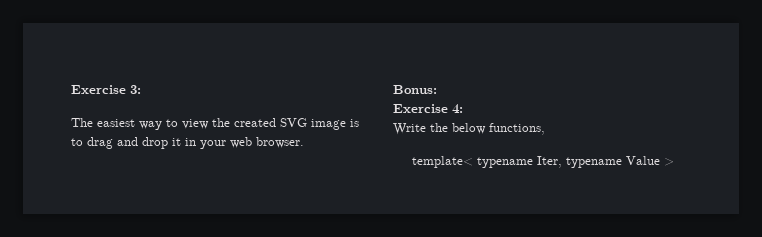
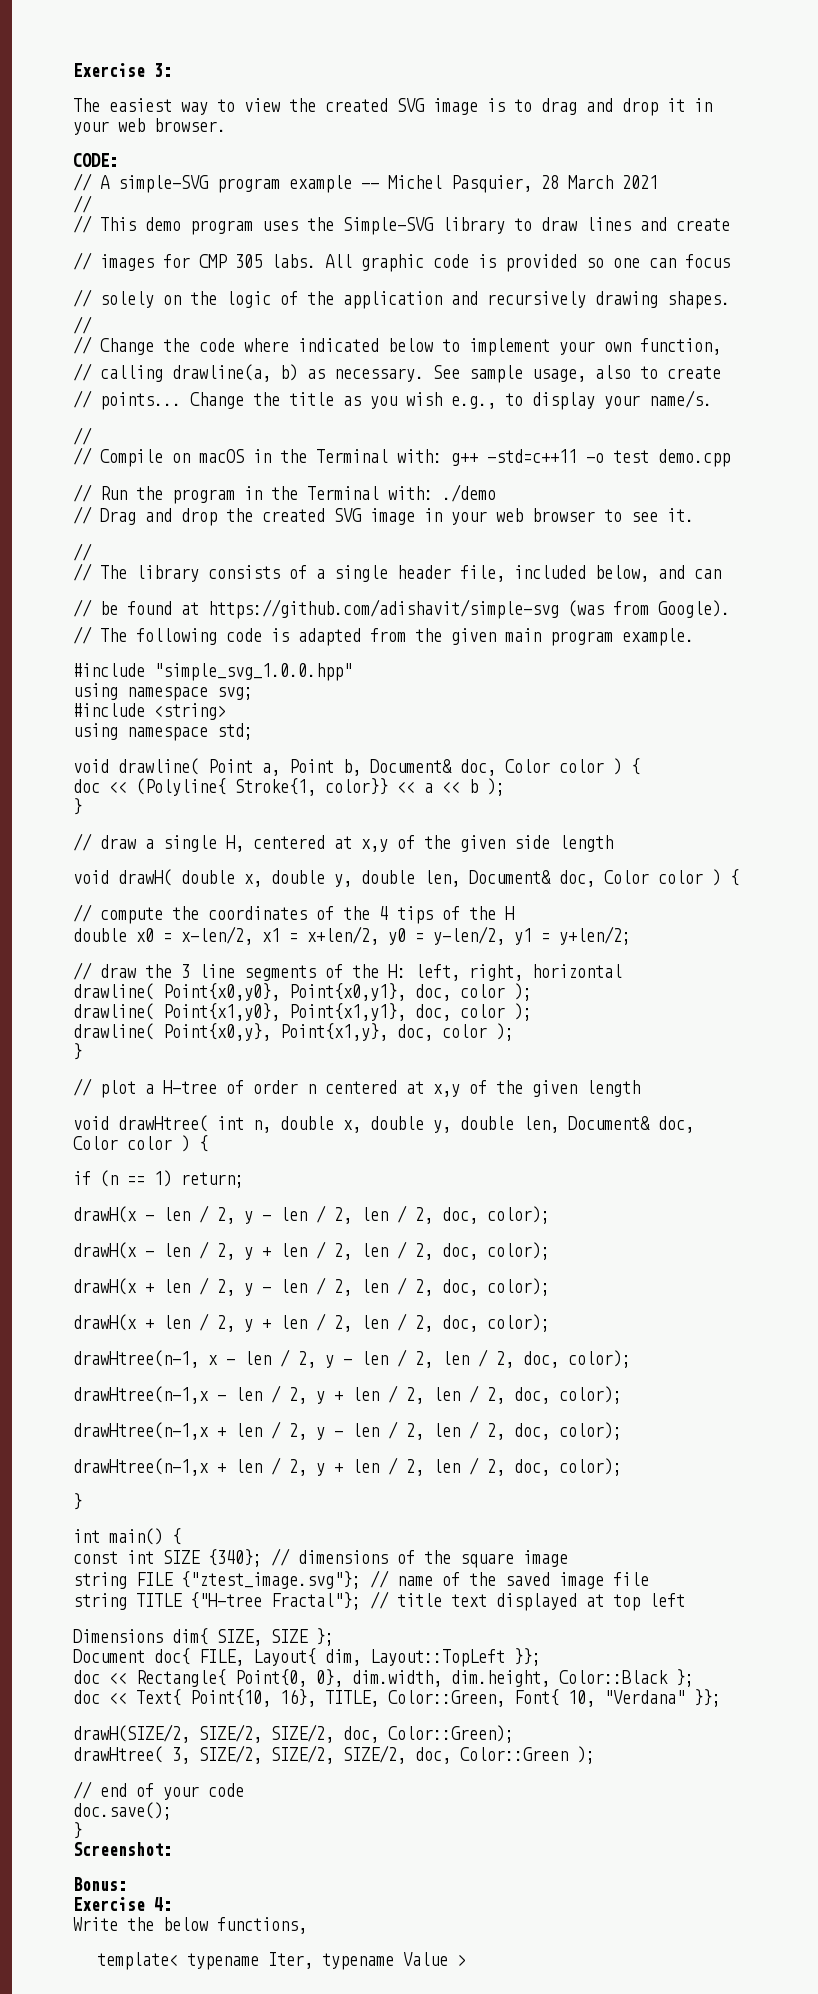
+ CODE:
+ // A simple-SVG program example -- Michel Pasquier, 28 March 2021
+ //
+ // This demo program uses the Simple-SVG library to draw lines and create
+ // images for CMP 305 labs. All graphic code is provided so one can focus
+ // solely on the logic of the application and recursively drawing shapes.
+ //
+ // Change the code where indicated below to implement your own function,
+ // calling drawline(a, b) as necessary. See sample usage, also to create
+ // points... Change the title as you wish e.g., to display your name/s.
+ //
+ // Compile on macOS in the Terminal with: g++ -std=c++11 -o test demo.cpp
+ // Run the program in the Terminal with: ./demo
+ // Drag and drop the created SVG image in your web browser to see it.
+ //
+ // The library consists of a single header file, included below, and can
+ // be found at https://github.com/adishavit/simple-svg (was from Google).
+ // The following code is adapted from the given main program example.
+ #include "simple_svg_1.0.0.hpp"
+ using namespace svg;
+ #include <string>
+ using namespace std;
+ void drawline( Point a, Point b, Document& doc, Color color ) {
+ doc << (Polyline{ Stroke{1, color}} << a << b );
+ }
+ // draw a single H, centered at x,y of the given side length
+ void drawH( double x, double y, double len, Document& doc, Color color ) {
+ // compute the coordinates of the 4 tips of the H
+ double x0 = x-len/2, x1 = x+len/2, y0 = y-len/2, y1 = y+len/2;
+ // draw the 3 line segments of the H: left, right, horizontal
+ drawline( Point{x0,y0}, Point{x0,y1}, doc, color );
+ drawline( Point{x1,y0}, Point{x1,y1}, doc, color );
+ drawline( Point{x0,y}, Point{x1,y}, doc, color );
+ }
+ // plot a H-tree of order n centered at x,y of the given length
+ void drawHtree( int n, double x, double y, double len, Document& doc, Color color ) {
+ if (n == 1) return;
+ drawH(x - len / 2, y - len / 2, len / 2, doc, color);
+ drawH(x - len / 2, y + len / 2, len / 2, doc, color);
+ drawH(x + len / 2, y - len / 2, len / 2, doc, color);
+ drawH(x + len / 2, y + len / 2, len / 2, doc, color);
+ drawHtree(n-1, x - len / 2, y - len / 2, len / 2, doc, color);
+ drawHtree(n-1,x - len / 2, y + len / 2, len / 2, doc, color);
+ drawHtree(n-1,x + len / 2, y - len / 2, len / 2, doc, color);
+ drawHtree(n-1,x + len / 2, y + len / 2, len / 2, doc, color);
+ }
+ int main() {
+ const int SIZE {340}; // dimensions of the square image
+ string FILE {"ztest_image.svg"}; // name of the saved image file
+ string TITLE {"H-tree Fractal"}; // title text displayed at top left
+ Dimensions dim{ SIZE, SIZE };
+ Document doc{ FILE, Layout{ dim, Layout::TopLeft }};
+ doc << Rectangle{ Point{0, 0}, dim.width, dim.height, Color::Black };
+ doc << Text{ Point{10, 16}, TITLE, Color::Green, Font{ 10, "Verdana" }};
+ drawH(SIZE/2, SIZE/2, SIZE/2, doc, Color::Green);
+ drawHtree( 3, SIZE/2, SIZE/2, SIZE/2, doc, Color::Green );
+ // end of your code
+ doc.save();
+ }
+ Screenshot:

